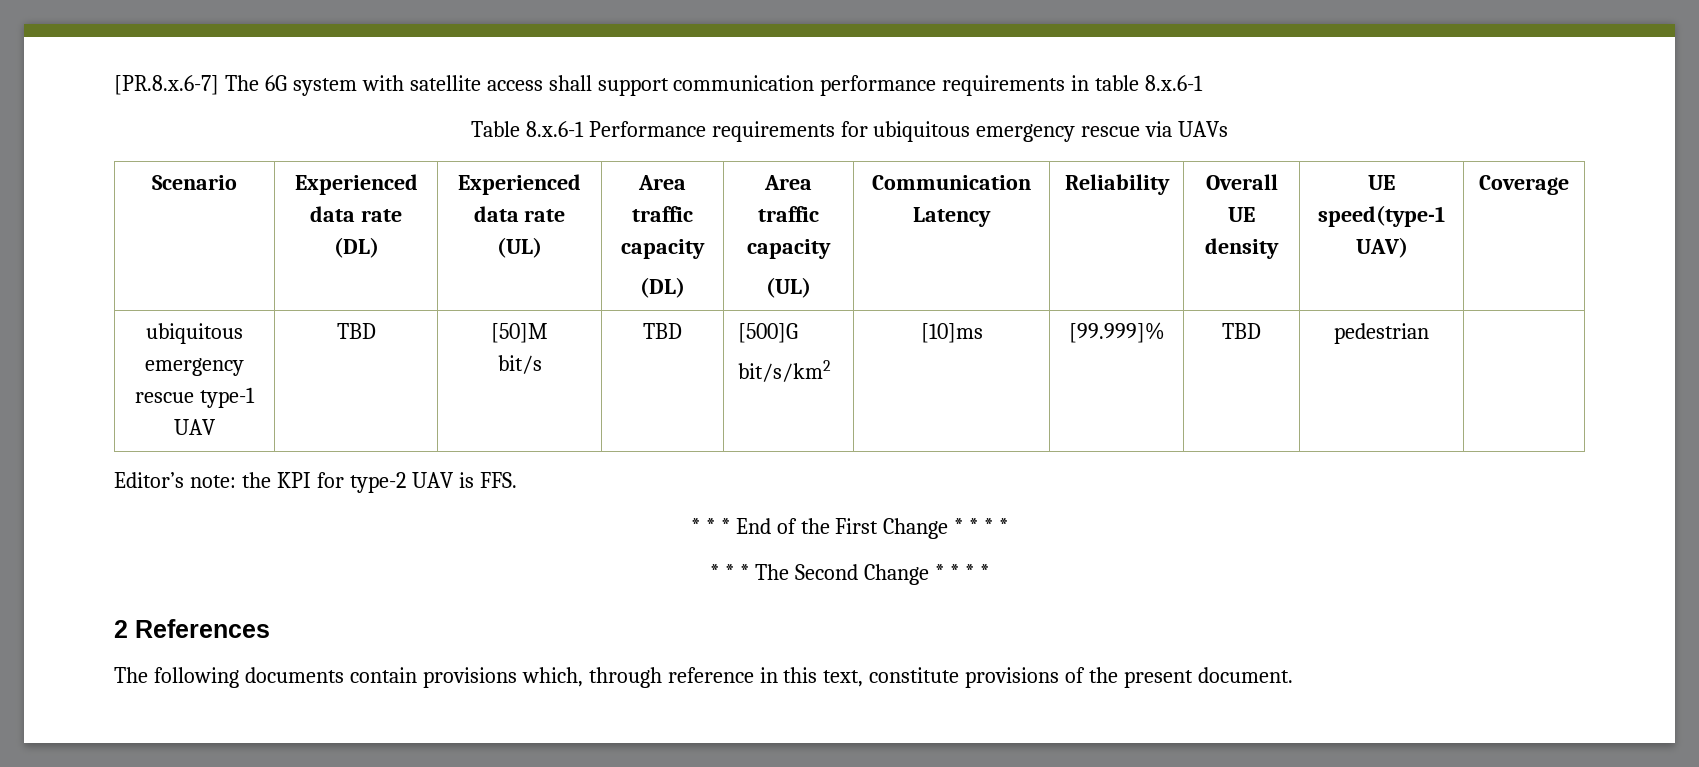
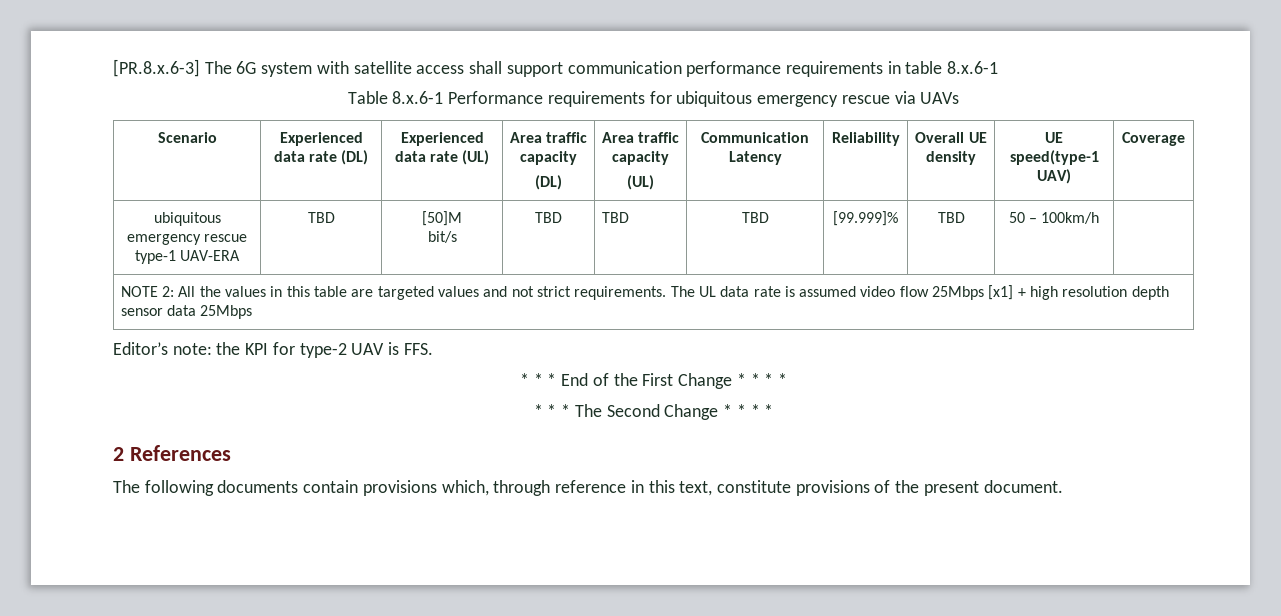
- [PR.8.x.6-7] The 6G system with satellite access shall support communication performance requirements in table 8.x.6-1
+ [PR.8.x.6-3] The 6G system with satellite access shall support communication performance requirements in table 8.x.6-1
- ubiquitous emergency rescue type-1 UAV | TBD | [50]M
- bit/s | TBD | [500]G
- bit/s/km2 | [10]ms | [99.999]% | TBD | pedestrian |
+ ubiquitous emergency rescue type-1 UAV-ERA | TBD | [50]M
+ bit/s | TBD | TBD | TBD | [99.999]% | TBD | 50 – 100km/h |
+ NOTE 2: All the values in this table are targeted values and not strict requirements. The UL data rate is assumed video flow 25Mbps [x1] + high resolution depth sensor data 25Mbps

